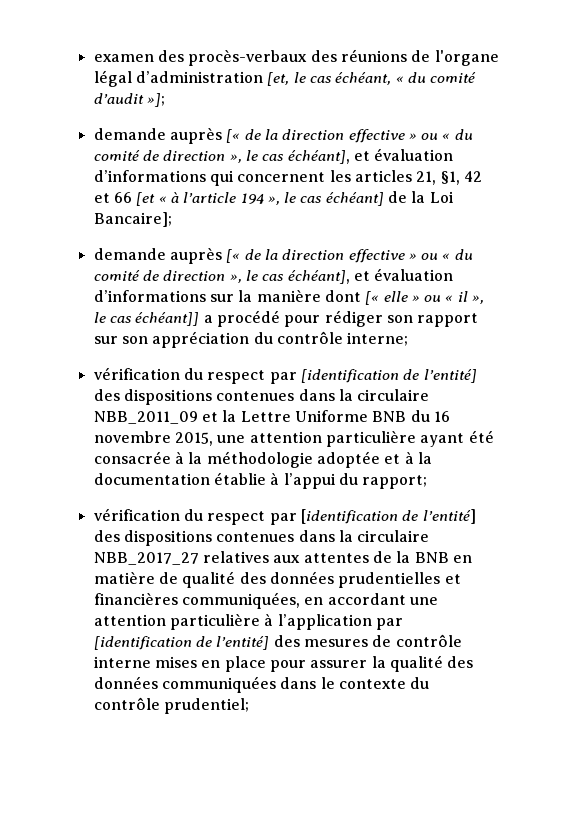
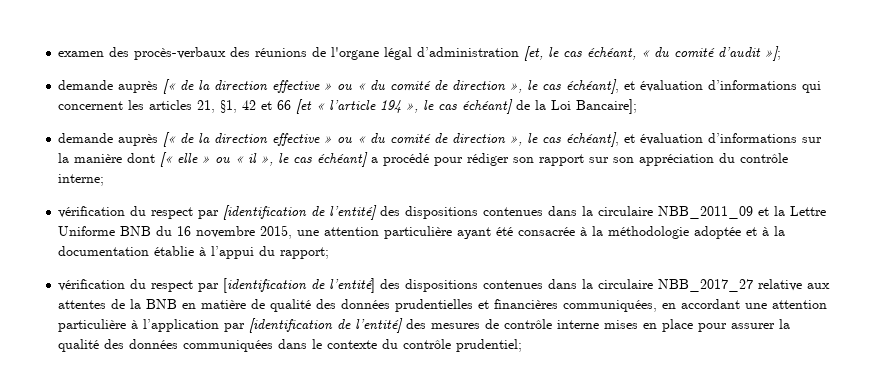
- demande auprès [« de la direction effective » ou « du comité de direction », le cas échéant], et évaluation d’informations qui concernent les articles 21, §1, 42 et 66 [et « à l’article 194 », le cas échéant] de la Loi Bancaire];
+ demande auprès [« de la direction effective » ou « du comité de direction », le cas échéant], et évaluation d’informations qui concernent les articles 21, §1, 42 et 66 [et « l’article 194 », le cas échéant] de la Loi Bancaire];
- demande auprès [« de la direction effective » ou « du comité de direction », le cas échéant], et évaluation d’informations sur la manière dont [« elle » ou « il », le cas échéant]] a procédé pour rédiger son rapport sur son appréciation du contrôle interne;
+ demande auprès [« de la direction effective » ou « du comité de direction », le cas échéant], et évaluation d’informations sur la manière dont [« elle » ou « il », le cas échéant] a procédé pour rédiger son rapport sur son appréciation du contrôle interne;
- vérification du respect par [identification de l’entité] des dispositions contenues dans la circulaire NBB_2017_27 relatives aux attentes de la BNB en matière de qualité des données prudentielles et financières communiquées, en accordant une attention particulière à l’application par [identification de l’entité] des mesures de contrôle interne mises en place pour assurer la qualité des données communiquées dans le contexte du contrôle prudentiel;
+ vérification du respect par [identification de l’entité] des dispositions contenues dans la circulaire NBB_2017_27 relative aux attentes de la BNB en matière de qualité des données prudentielles et financières communiquées, en accordant une attention particulière à l’application par [identification de l’entité] des mesures de contrôle interne mises en place pour assurer la qualité des données communiquées dans le contexte du contrôle prudentiel;

